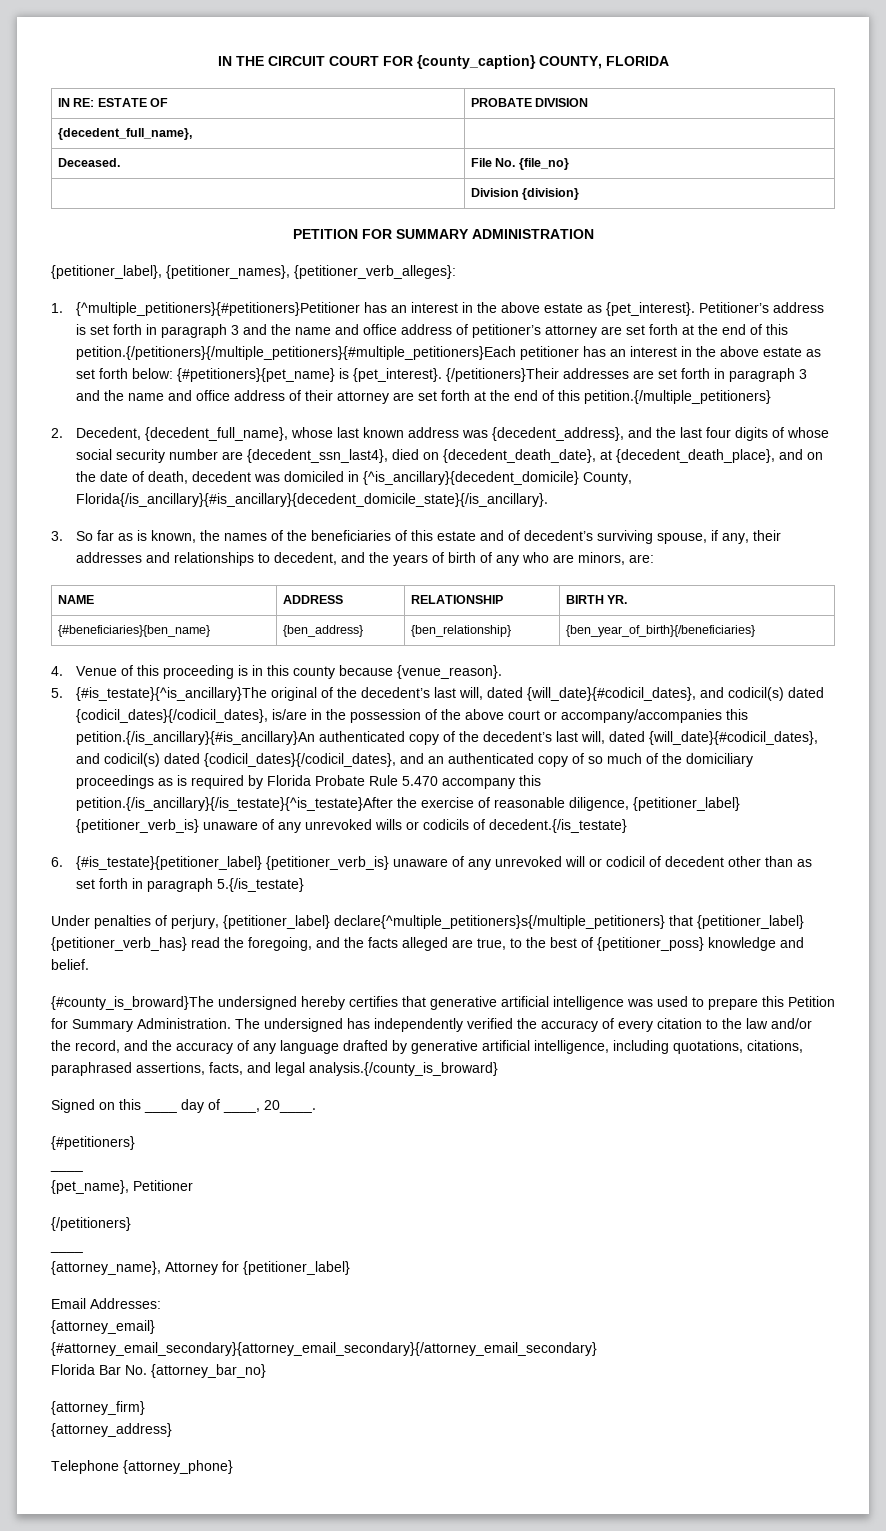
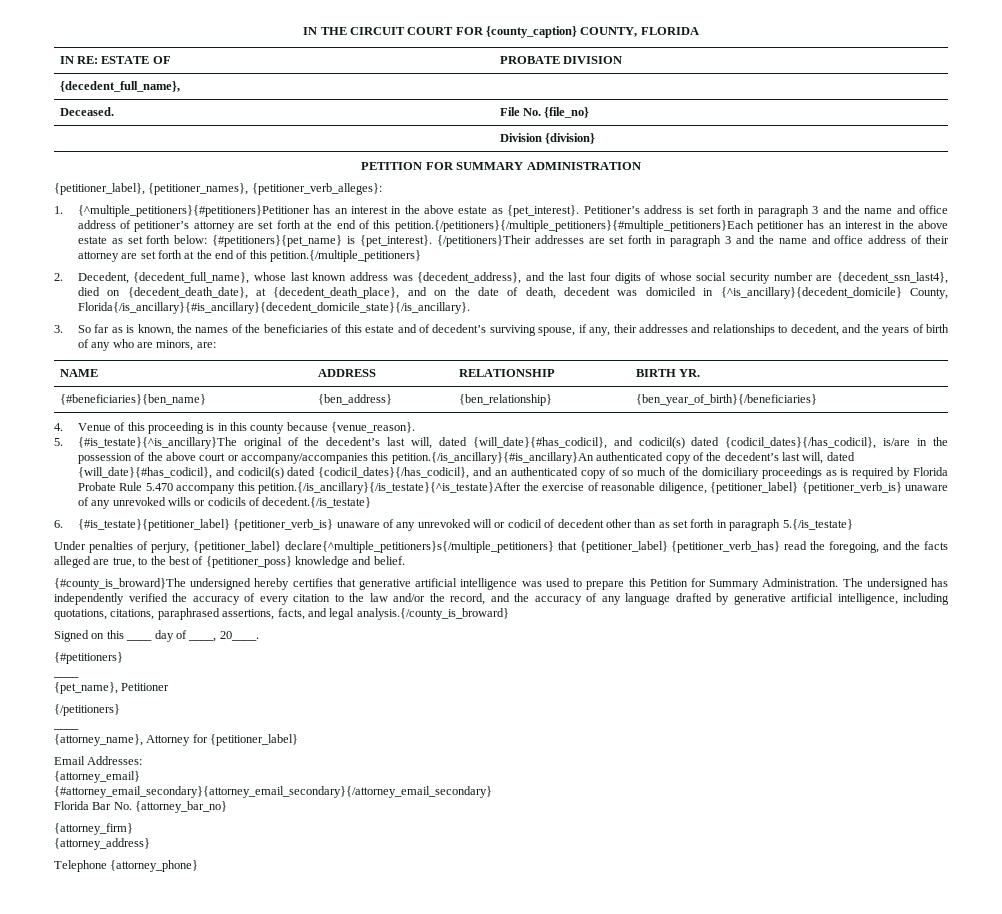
- 5. {#is_testate}{^is_ancillary}The original of the decedent’s last will, dated {will_date}{#codicil_dates}, and codicil(s) dated {codicil_dates}{/codicil_dates}, is/are in the possession of the above court or accompany/accompanies this petition.{/is_ancillary}{#is_ancillary}An authenticated copy of the decedent’s last will, dated {will_date}{#codicil_dates}, and codicil(s) dated {codicil_dates}{/codicil_dates}, and an authenticated copy of so much of the domiciliary proceedings as is required by Florida Probate Rule 5.470 accompany this petition.{/is_ancillary}{/is_testate}{^is_testate}After the exercise of reasonable diligence, {petitioner_label} {petitioner_verb_is} unaware of any unrevoked wills or codicils of decedent.{/is_testate}
+ 5. {#is_testate}{^is_ancillary}The original of the decedent’s last will, dated {will_date}{#has_codicil}, and codicil(s) dated {codicil_dates}{/has_codicil}, is/are in the possession of the above court or accompany/accompanies this petition.{/is_ancillary}{#is_ancillary}An authenticated copy of the decedent’s last will, dated {will_date}{#has_codicil}, and codicil(s) dated {codicil_dates}{/has_codicil}, and an authenticated copy of so much of the domiciliary proceedings as is required by Florida Probate Rule 5.470 accompany this petition.{/is_ancillary}{/is_testate}{^is_testate}After the exercise of reasonable diligence, {petitioner_label} {petitioner_verb_is} unaware of any unrevoked wills or codicils of decedent.{/is_testate}

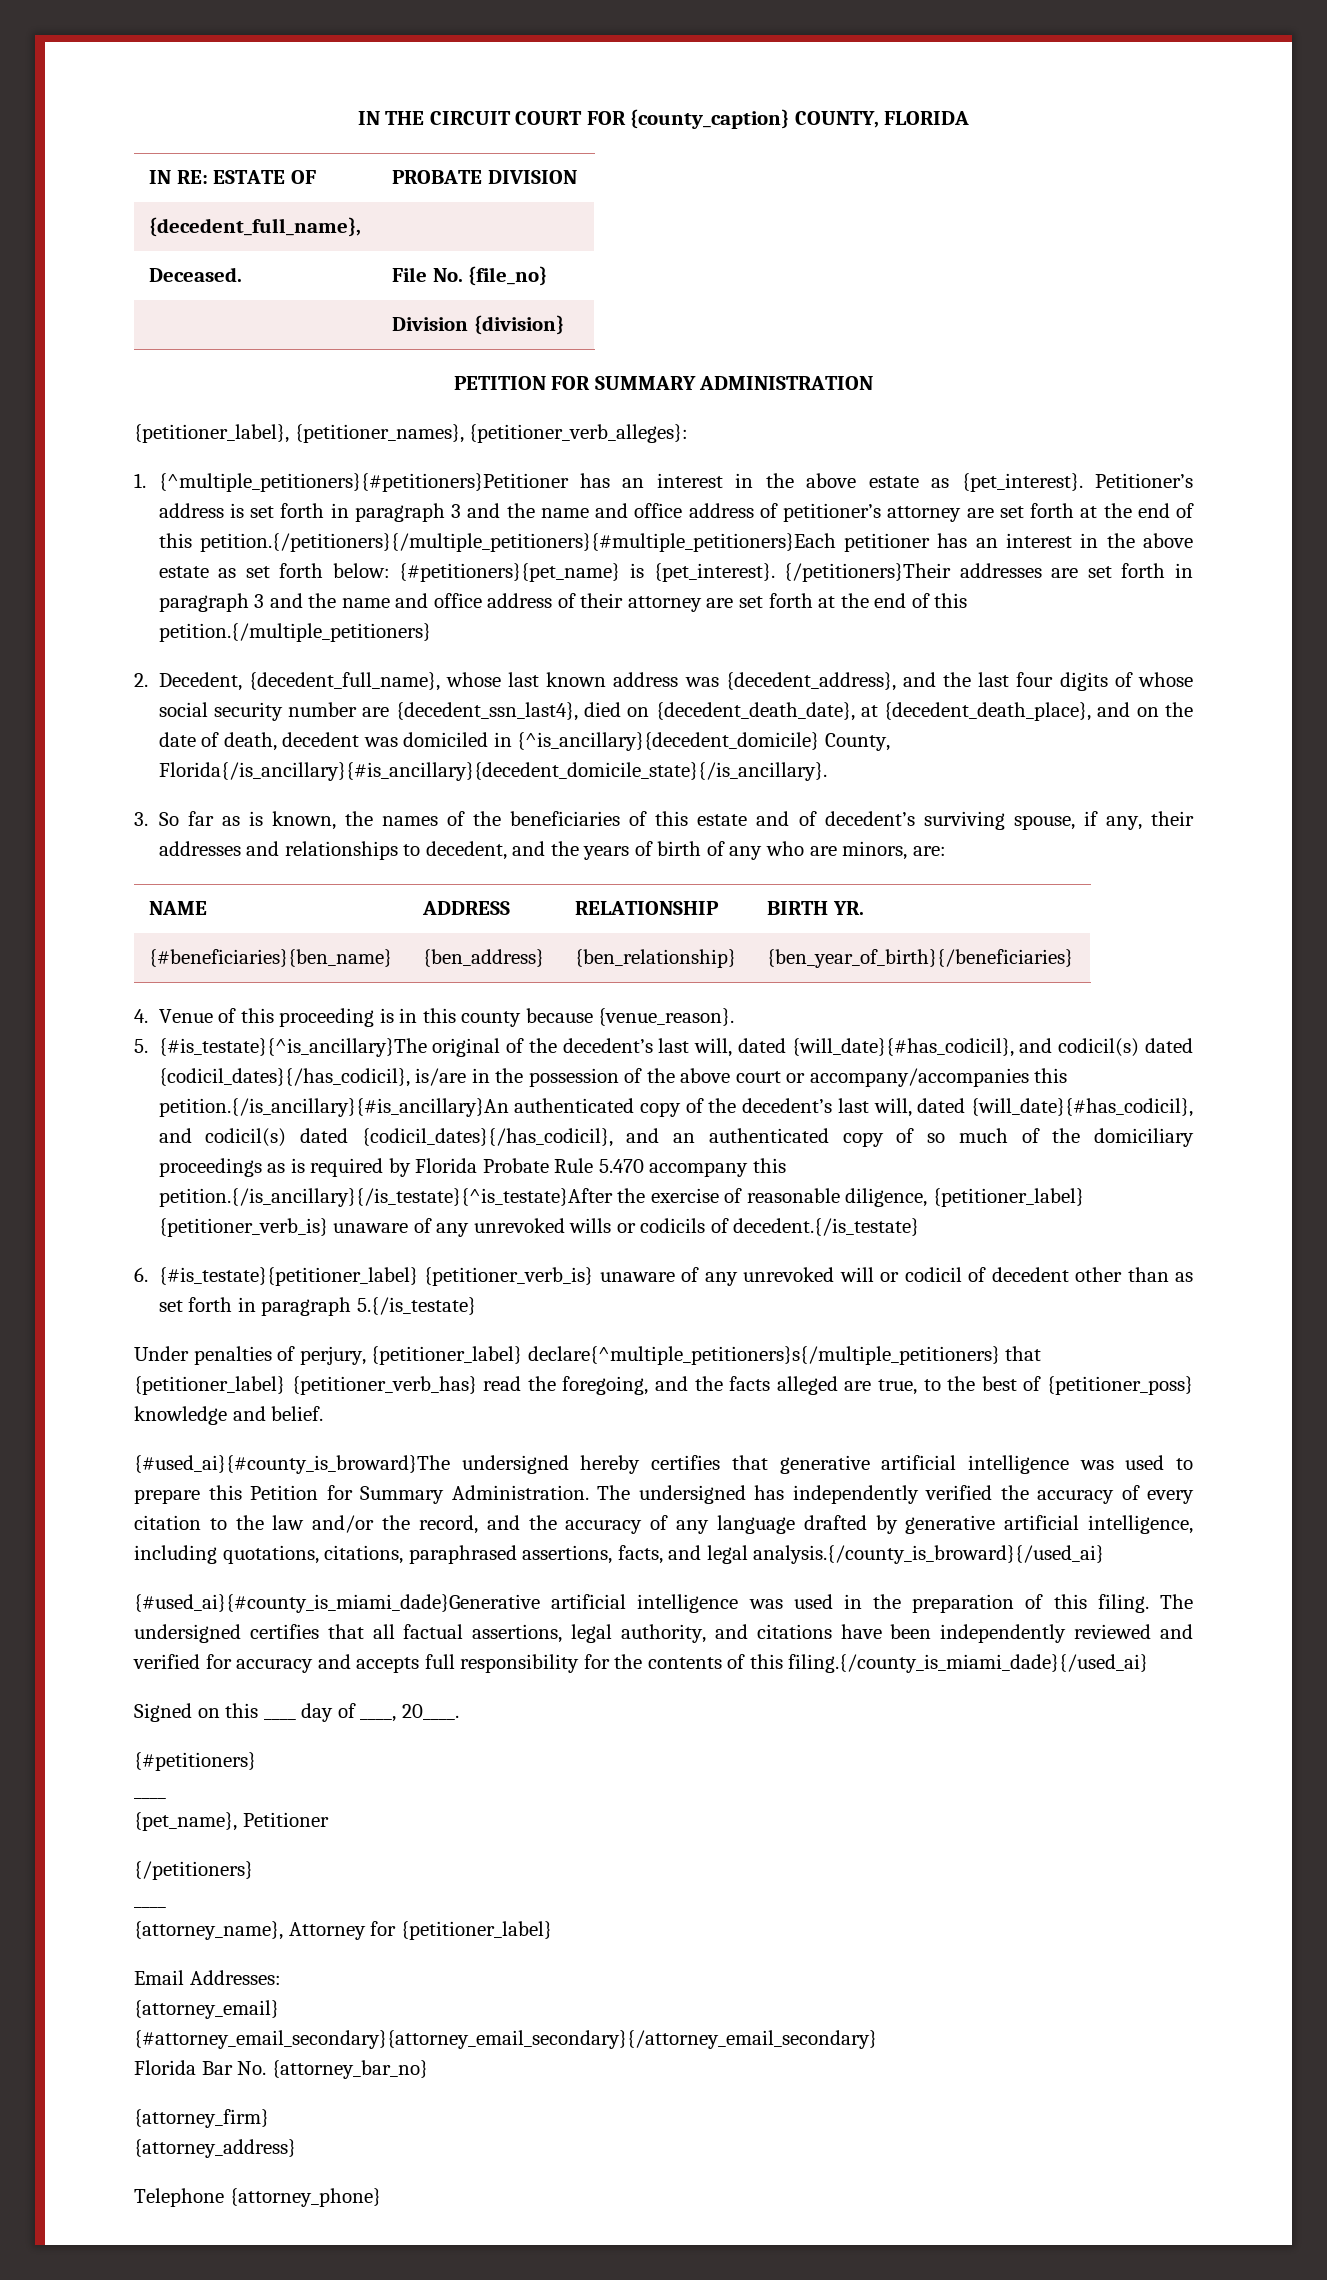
- {#county_is_broward}The undersigned hereby certifies that generative artificial intelligence was used to prepare this Petition for Summary Administration.
+ {#used_ai}{#county_is_broward}The undersigned hereby certifies that generative artificial intelligence was used to prepare this Petition for Summary Administration.
- The undersigned has independently verified the accuracy of every citation to the law and/or the record, and the accuracy of any language drafted by generative artificial intelligence, including quotations, citations, paraphrased assertions, facts, and legal analysis.{/county_is_broward}
+ The undersigned has independently verified the accuracy of every citation to the law and/or the record, and the accuracy of any language drafted by generative artificial intelligence, including quotations, citations, paraphrased assertions, facts, and legal analysis.{/county_is_broward}{/used_ai}
+ {#used_ai}{#county_is_miami_dade}Generative artificial intelligence was used in the preparation of this filing. The undersigned certifies that all factual assertions, legal authority, and citations have been independently reviewed and verified for accuracy and accepts full responsibility for the contents of this filing.{/county_is_miami_dade}{/used_ai}

